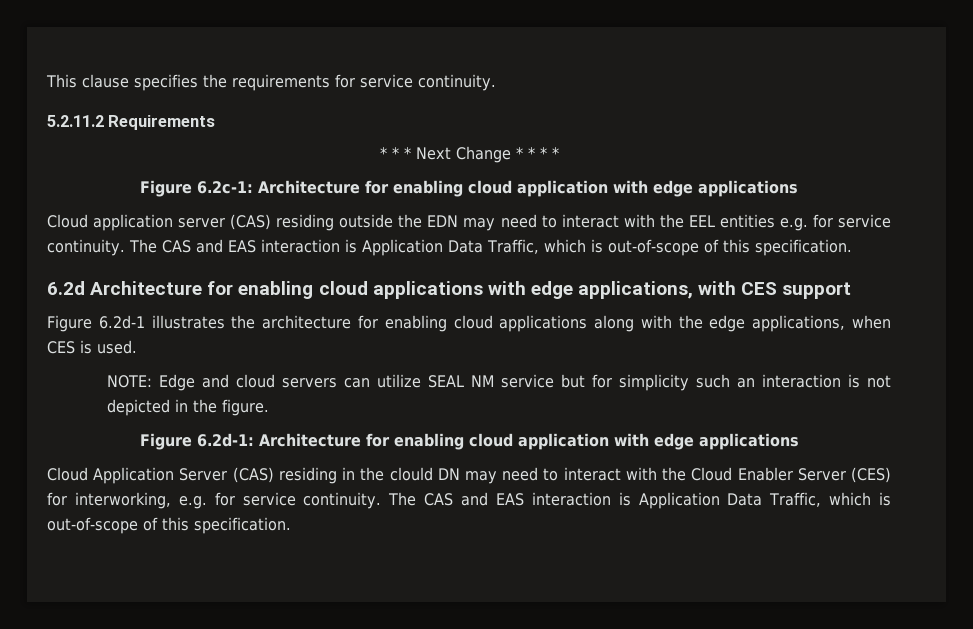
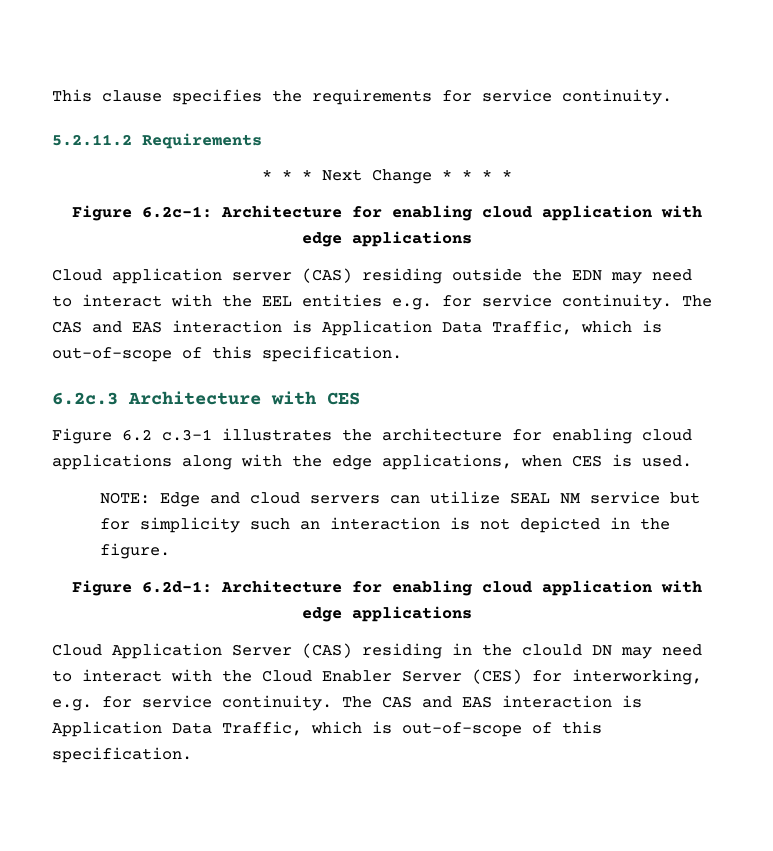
- 6.2d Architecture for enabling cloud applications with edge applications, with CES support
- Figure 6.2d-1 illustrates the architecture for enabling cloud applications along with the edge applications, when CES is used.
+ 6.2c.3 Architecture with CES
+ Figure 6.2 c.3-1 illustrates the architecture for enabling cloud applications along with the edge applications, when CES is used.

